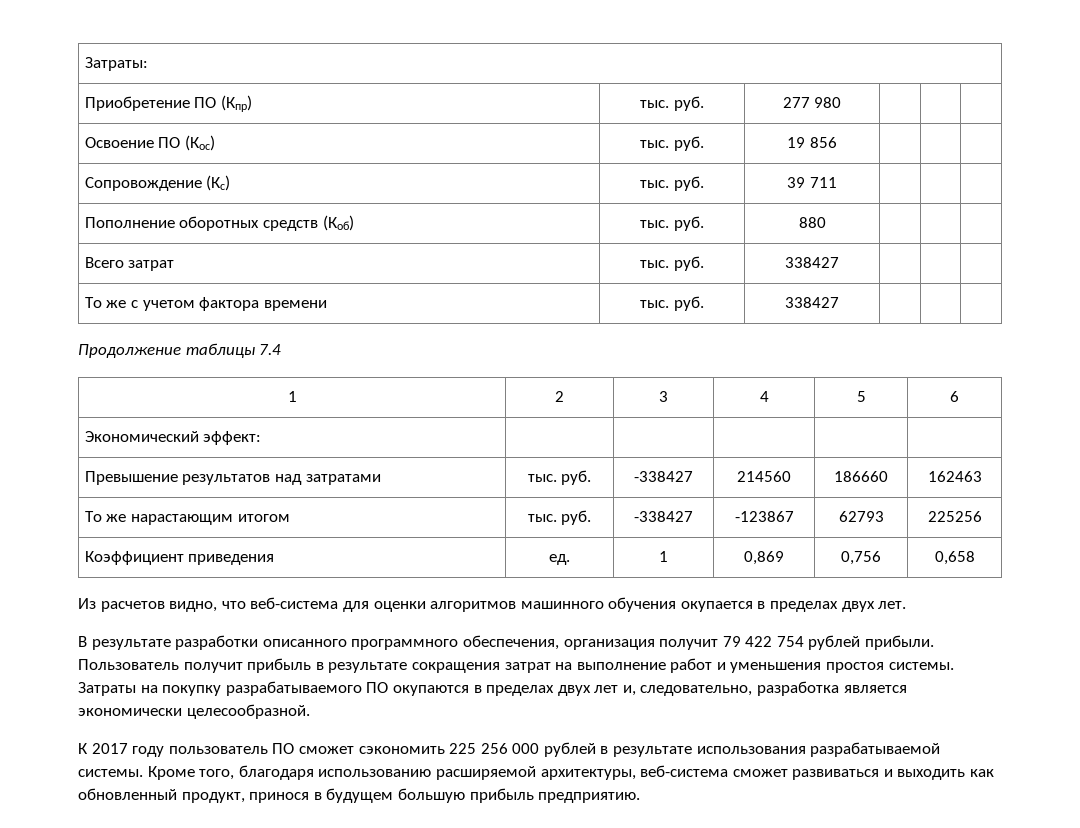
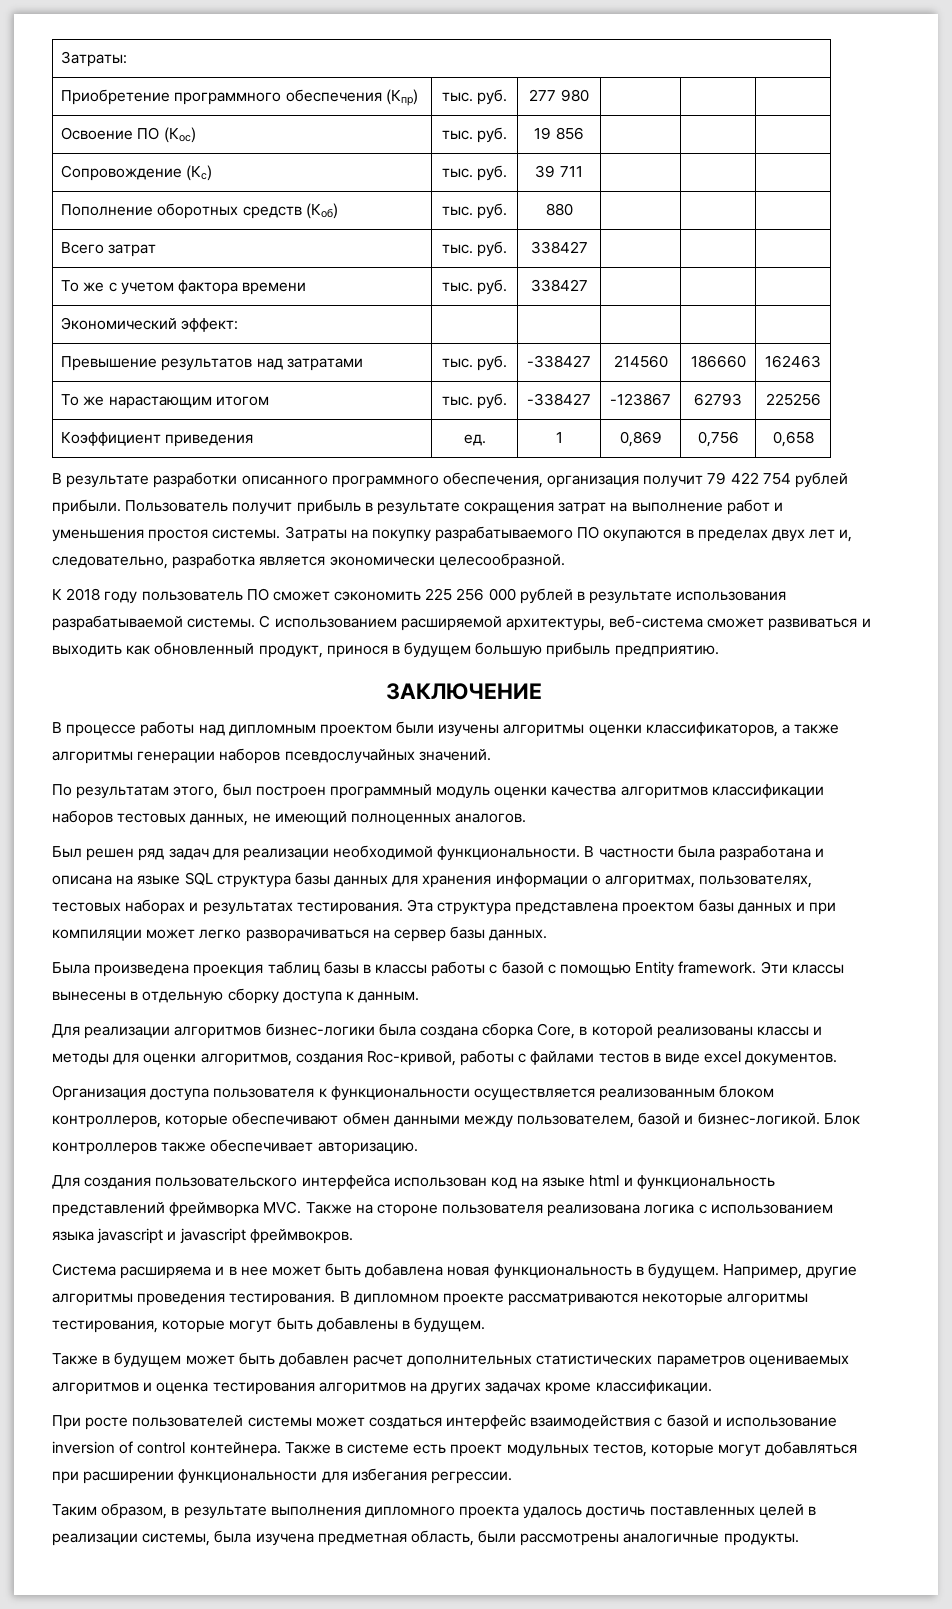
- Приобретение ПО (Кпр) | тыс. руб. | 277 980 | | |
+ Приобретение программного обеспечения (Кпр) | тыс. руб. | 277 980 | | |
- Продолжение таблицы 7.4
- 1 | 2 | 3 | 4 | 5 | 6
- Из расчетов видно, что веб-система для оценки алгоритмов машинного обучения окупается в пределах двух лет.
- К 2017 году пользователь ПО сможет сэкономить 225 256 000 рублей в результате использования разрабатываемой системы.
+ К 2018 году пользователь ПО сможет сэкономить 225 256 000 рублей в результате использования разрабатываемой системы.
- Кроме того, благодаря использованию расширяемой архитектуры, веб-система сможет развиваться и выходить как обновленный продукт, принося в будущем большую прибыль предприятию.
+ С использованием расширяемой архитектуры, веб-система сможет развиваться и выходить как обновленный продукт, принося в будущем большую прибыль предприятию.
+ ЗАКЛЮЧЕНИЕ
+ В процессе работы над дипломным проектом были изучены алгоритмы оценки классификаторов, а также алгоритмы генерации наборов псевдослучайных значений.
+ По результатам этого, был построен программный модуль оценки качества алгоритмов классификации наборов тестовых данных, не имеющий полноценных аналогов.
+ Был решен ряд задач для реализации необходимой функциональности. В частности была разработана и описана на языке SQL структура базы данных для хранения информации о алгоритмах, пользователях, тестовых наборах и результатах тестирования. Эта структура представлена проектом базы данных и при компиляции может легко разворачиваться на сервер базы данных.
+ Была произведена проекция таблиц базы в классы работы с базой с помощью Entity framework. Эти классы вынесены в отдельную сборку доступа к данным.
+ Для реализации алгоритмов бизнес-логики была создана сборка Core, в которой реализованы классы и методы для оценки алгоритмов, создания Roc-кривой, работы с файлами тестов в виде excel документов.
+ Организация доступа пользователя к функциональности осуществляется реализованным блоком контроллеров, которые обеспечивают обмен данными между пользователем, базой и бизнес-логикой. Блок контроллеров также обеспечивает авторизацию.
+ Для создания пользовательского интерфейса использован код на языке html и функциональность представлений фреймворка MVC. Также на стороне пользователя реализована логика с использованием языка javascript и javascript фреймвокров.
+ Система расширяема и в нее может быть добавлена новая функциональность в будущем. Например, другие алгоритмы проведения тестирования. В дипломном проекте рассматриваются некоторые алгоритмы тестирования, которые могут быть добавлены в будущем.
+ Также в будущем может быть добавлен расчет дополнительных статистических параметров оцениваемых алгоритмов и оценка тестирования алгоритмов на других задачах кроме классификации.
+ При росте пользователей системы может создаться интерфейс взаимодействия с базой и использование inversion of control контейнера. Также в системе есть проект модульных тестов, которые могут добавляться при расширении функциональности для избегания регрессии.
+ Таким образом, в результате выполнения дипломного проекта удалось достичь поставленных целей в реализации системы, была изучена предметная область, были рассмотрены аналогичные продукты.

